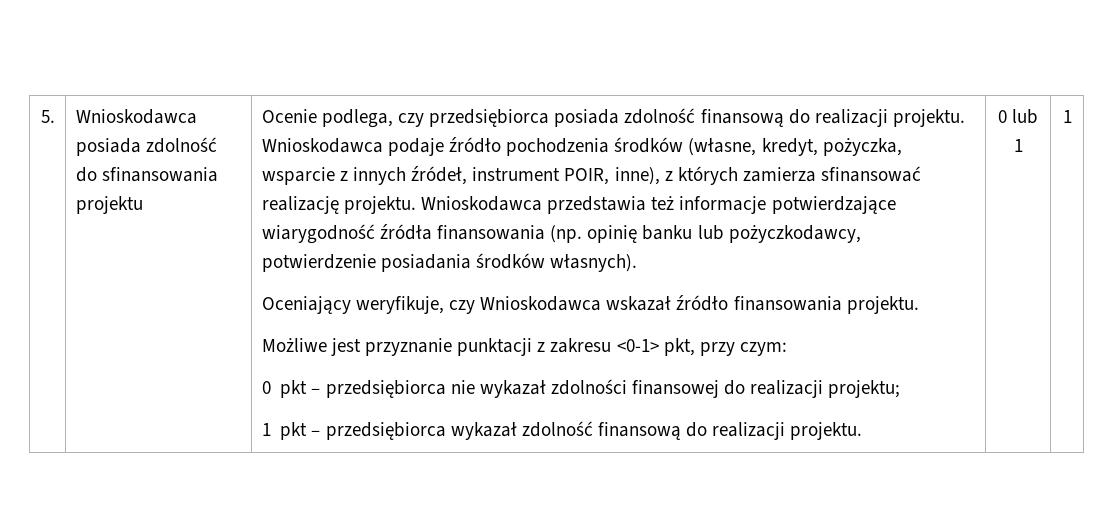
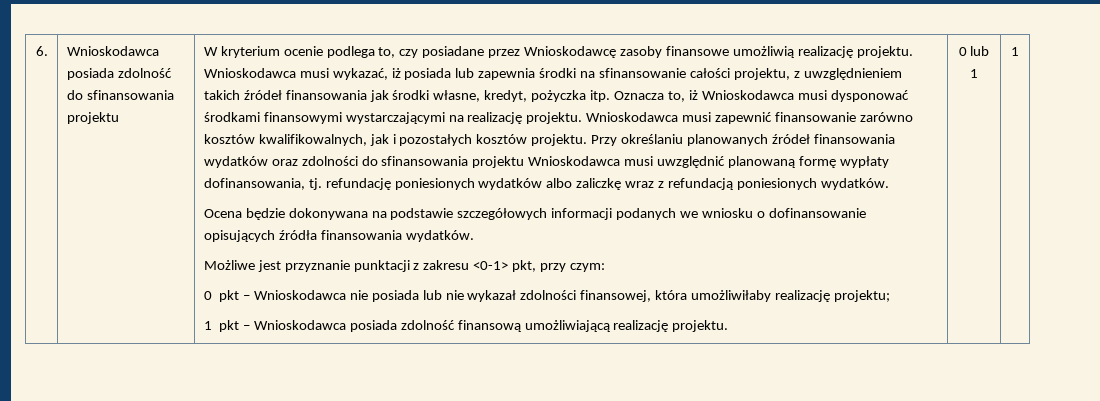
- 5.
+ 6.
- Ocenie podlega, czy przedsiębiorca posiada zdolność finansową do realizacji projektu. Wnioskodawca podaje źródło pochodzenia środków (własne, kredyt, pożyczka, wsparcie z innych źródeł, instrument POIR, inne), z których zamierza sfinansować realizację projektu. Wnioskodawca przedstawia też informacje potwierdzające wiarygodność źródła finansowania (np. opinię banku lub pożyczkodawcy, potwierdzenie posiadania środków własnych).
- Oceniający weryfikuje, czy Wnioskodawca wskazał źródło finansowania projektu.
+ W kryterium ocenie podlega to, czy posiadane przez Wnioskodawcę zasoby finansowe umożliwią realizację projektu. Wnioskodawca musi wykazać, iż posiada lub zapewnia środki na sfinansowanie całości projektu, z uwzględnieniem takich źródeł finansowania jak środki własne, kredyt, pożyczka itp. Oznacza to, iż Wnioskodawca musi dysponować środkami finansowymi wystarczającymi na realizację projektu. Wnioskodawca musi zapewnić finansowanie zarówno kosztów kwalifikowalnych, jak i pozostałych kosztów projektu. Przy określaniu planowanych źródeł finansowania wydatków oraz zdolności do sfinansowania projektu Wnioskodawca musi uwzględnić planowaną formę wypłaty dofinansowania, tj. refundację poniesionych wydatków albo zaliczkę wraz z refundacją poniesionych wydatków.
+ Ocena będzie dokonywana na podstawie szczegółowych informacji podanych we wniosku o dofinansowanie opisujących źródła finansowania wydatków.
- 0 pkt – przedsiębiorca nie wykazał zdolności finansowej do realizacji projektu;
- 1 pkt – przedsiębiorca wykazał zdolność finansową do realizacji projektu.
+ 0 pkt – Wnioskodawca nie posiada lub nie wykazał zdolności finansowej, która umożliwiłaby realizację projektu;
+ 1 pkt – Wnioskodawca posiada zdolność finansową umożliwiającą realizację projektu.

